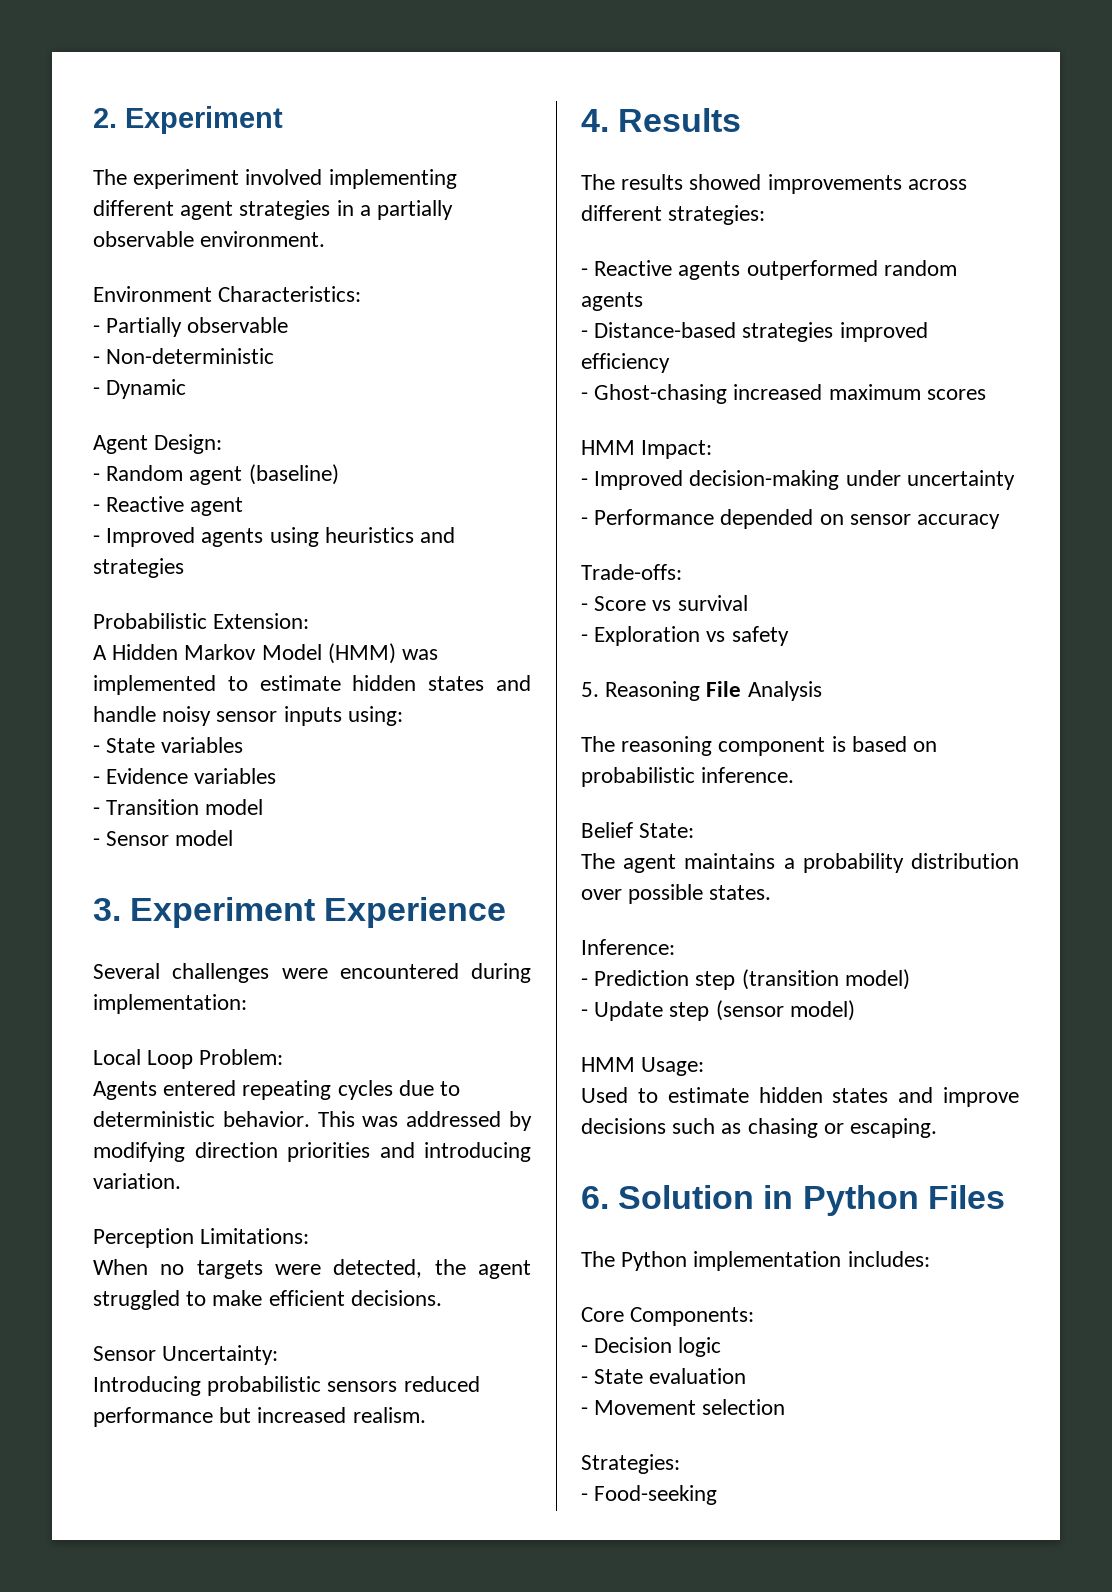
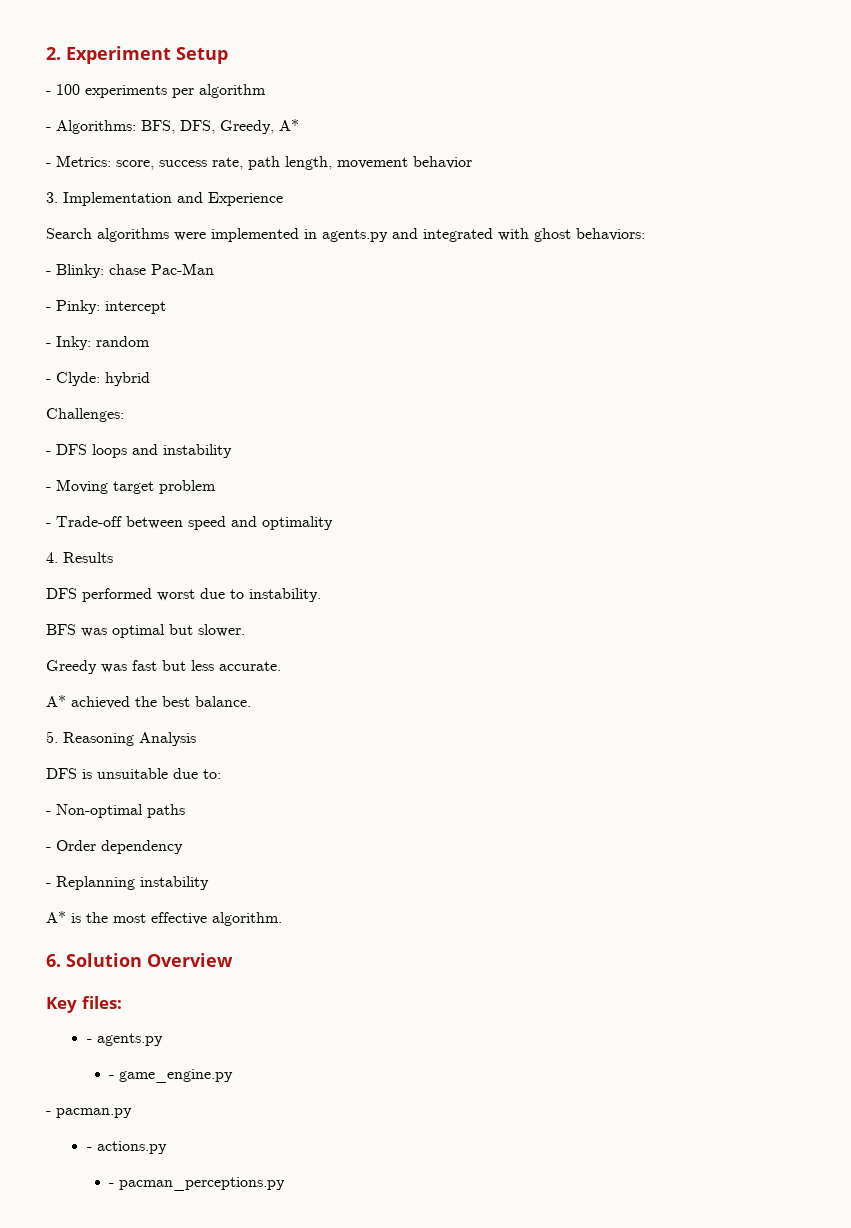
- 2. Experiment
- The experiment involved implementing different agent strategies in a partially observable environment.
- Environment Characteristics:
- - Partially observable
- - Non-deterministic
- - Dynamic
- Agent Design:
- - Random agent (baseline)
- - Reactive agent
- - Improved agents using heuristics and strategies
- Probabilistic Extension:
- A Hidden Markov Model (HMM) was implemented to estimate hidden states and handle noisy sensor inputs using:
- - State variables
- - Evidence variables
- - Transition model
- - Sensor model
- 3. Experiment Experience
- Several challenges were encountered during implementation:
- Local Loop Problem:
- Agents entered repeating cycles due to deterministic behavior. This was addressed by modifying direction priorities and introducing variation.
- Perception Limitations:
- When no targets were detected, the agent struggled to make efficient decisions.
- Sensor Uncertainty:
- Introducing probabilistic sensors reduced performance but increased realism.
+ 2. Experiment Setup
+ - 100 experiments per algorithm
+ - Algorithms: BFS, DFS, Greedy, A*
+ - Metrics: score, success rate, path length, movement behavior
+ 3. Implementation and Experience
+ Search algorithms were implemented in agents.py and integrated with ghost behaviors:
+ - Blinky: chase Pac-Man
+ - Pinky: intercept
+ - Inky: random
+ - Clyde: hybrid
+ Challenges:
+ - DFS loops and instability
+ - Moving target problem
+ - Trade-off between speed and optimality
  4. Results
- The results showed improvements across different strategies:
- - Reactive agents outperformed random agents
- - Distance-based strategies improved efficiency
- - Ghost-chasing increased maximum scores
- HMM Impact:
- - Improved decision-making under uncertainty
- - Performance depended on sensor accuracy
- Trade-offs:
- - Score vs survival
- - Exploration vs safety
+ DFS performed worst due to instability.
+ BFS was optimal but slower.
+ Greedy was fast but less accurate.
+ A* achieved the best balance.
- 5. Reasoning File Analysis
+ 5. Reasoning Analysis
- The reasoning component is based on probabilistic inference.
- Belief State:
- The agent maintains a probability distribution over possible states.
- Inference:
- - Prediction step (transition model)
- - Update step (sensor model)
- HMM Usage:
- Used to estimate hidden states and improve decisions such as chasing or escaping.
- 6. Solution in Python Files
- The Python implementation includes:
- Core Components:
- - Decision logic
- - State evaluation
- - Movement selection
- Strategies:
- - Food-seeking
+ DFS is unsuitable due to:
+ - Non-optimal paths
+ - Order dependency
+ - Replanning instability
+ A* is the most effective algorithm.
+ 6. Solution Overview
+ Key files:
+ - agents.py
+ - game_engine.py
+ - pacman.py
+ - actions.py
+ - pacman_perceptions.py

